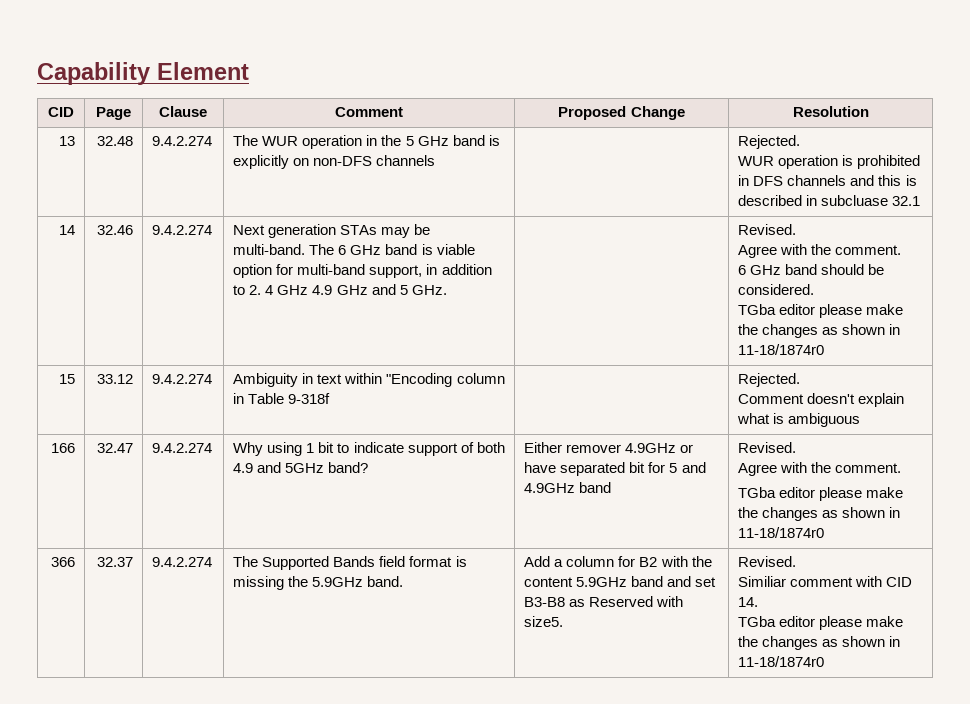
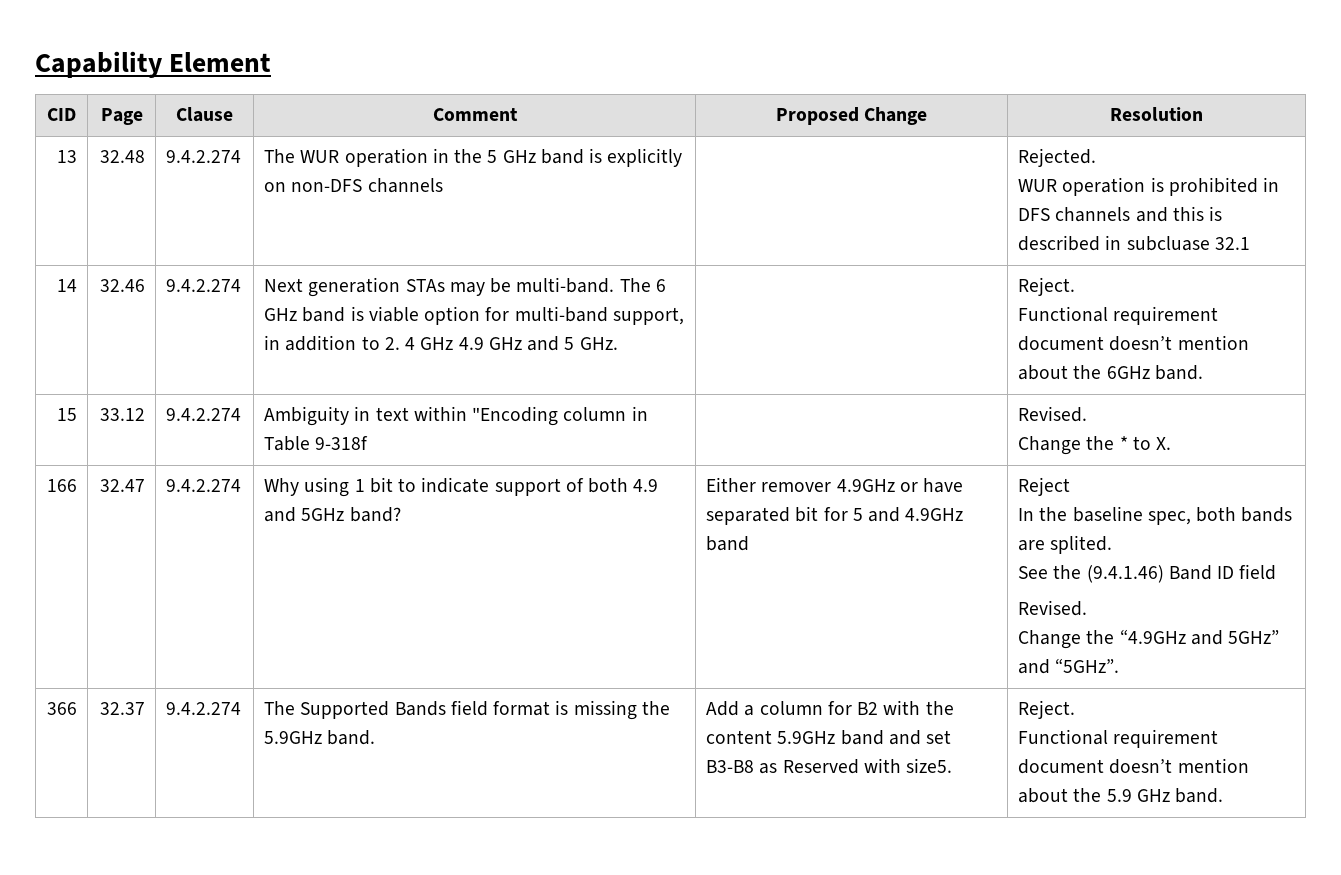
- The 6 GHz band is viable option for multi-band support, in addition to 2. 4 GHz 4.9 GHz and 5 GHz. | | Revised.
- Agree with the comment.
- 6 GHz band should be considered.
- TGba editor please make the changes as shown in 11-18/1874r0
+ The 6 GHz band is viable option for multi-band support, in addition to 2. 4 GHz 4.9 GHz and 5 GHz. | | Reject.
+ Functional requirement document doesn’t mention about the 6GHz band.
- 15 | 33.12 | 9.4.2.274 | Ambiguity in text within "Encoding column in Table 9-318f | | Rejected.
- Comment doesn't explain what is ambiguous
+ 15 | 33.12 | 9.4.2.274 | Ambiguity in text within "Encoding column in Table 9-318f | | Revised.
+ Change the * to X.
- Either remover 4.9GHz or have separated bit for 5 and 4.9GHz band | Revised.
- Agree with the comment.
- TGba editor please make the changes as shown in 11-18/1874r0
+ Either remover 4.9GHz or have separated bit for 5 and 4.9GHz band | Reject
+ In the baseline spec, both bands are splited.
+ See the (9.4.1.46) Band ID field
+ Revised.
+ Change the “4.9GHz and 5GHz” and “5GHz”.
- Add a column for B2 with the content 5.9GHz band and set B3-B8 as Reserved with size5. | Revised.
- Similiar comment with CID 14.
- TGba editor please make the changes as shown in 11-18/1874r0
+ Add a column for B2 with the content 5.9GHz band and set B3-B8 as Reserved with size5. | Reject.
+ Functional requirement document doesn’t mention about the 5.9 GHz band.

